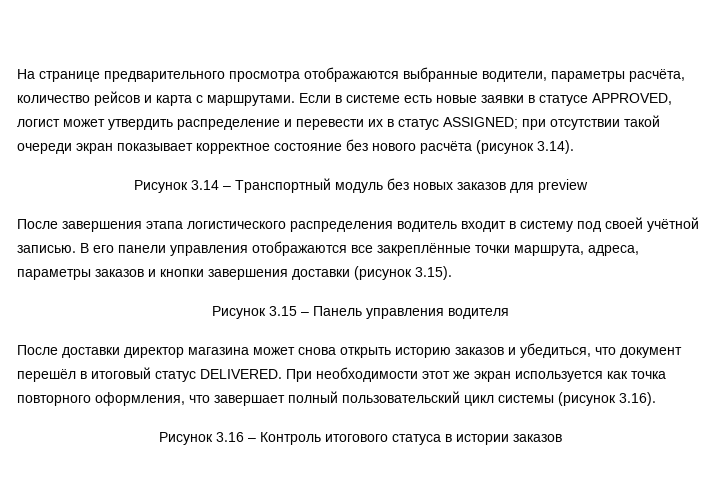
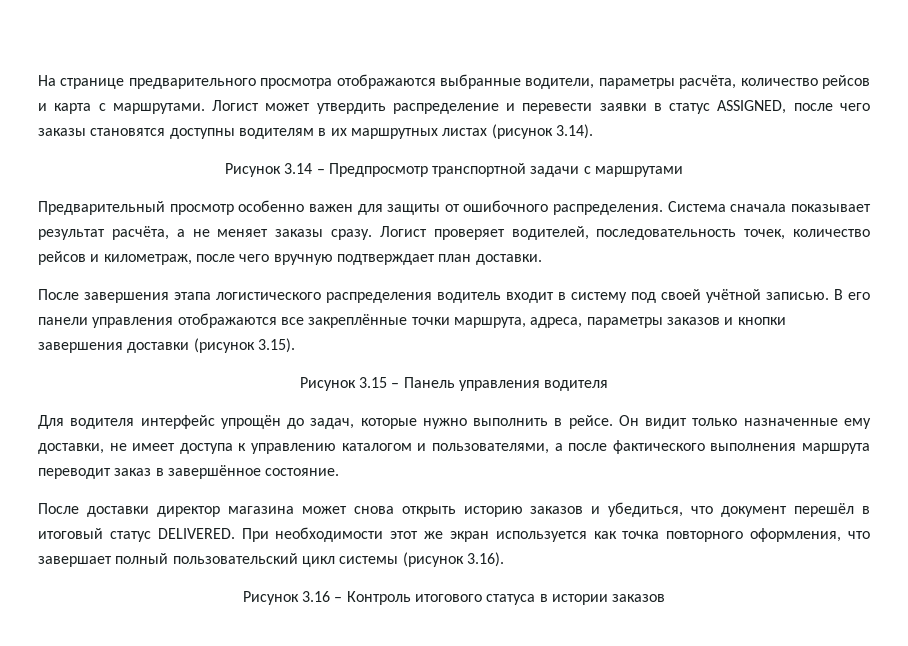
- Если в системе есть новые заявки в статусе APPROVED, логист может утвердить распределение и перевести их в статус ASSIGNED; при отсутствии такой очереди экран показывает корректное состояние без нового расчёта (рисунок 3.14).
+ Логист может утвердить распределение и перевести заявки в статус ASSIGNED, после чего заказы становятся доступны водителям в их маршрутных листах (рисунок 3.14).
- Рисунок 3.14 – Транспортный модуль без новых заказов для preview
+ Рисунок 3.14 – Предпросмотр транспортной задачи с маршрутами
+ Предварительный просмотр особенно важен для защиты от ошибочного распределения. Система сначала показывает результат расчёта, а не меняет заказы сразу. Логист проверяет водителей, последовательность точек, количество рейсов и километраж, после чего вручную подтверждает план доставки.
+ Для водителя интерфейс упрощён до задач, которые нужно выполнить в рейсе. Он видит только назначенные ему доставки, не имеет доступа к управлению каталогом и пользователями, а после фактического выполнения маршрута переводит заказ в завершённое состояние.

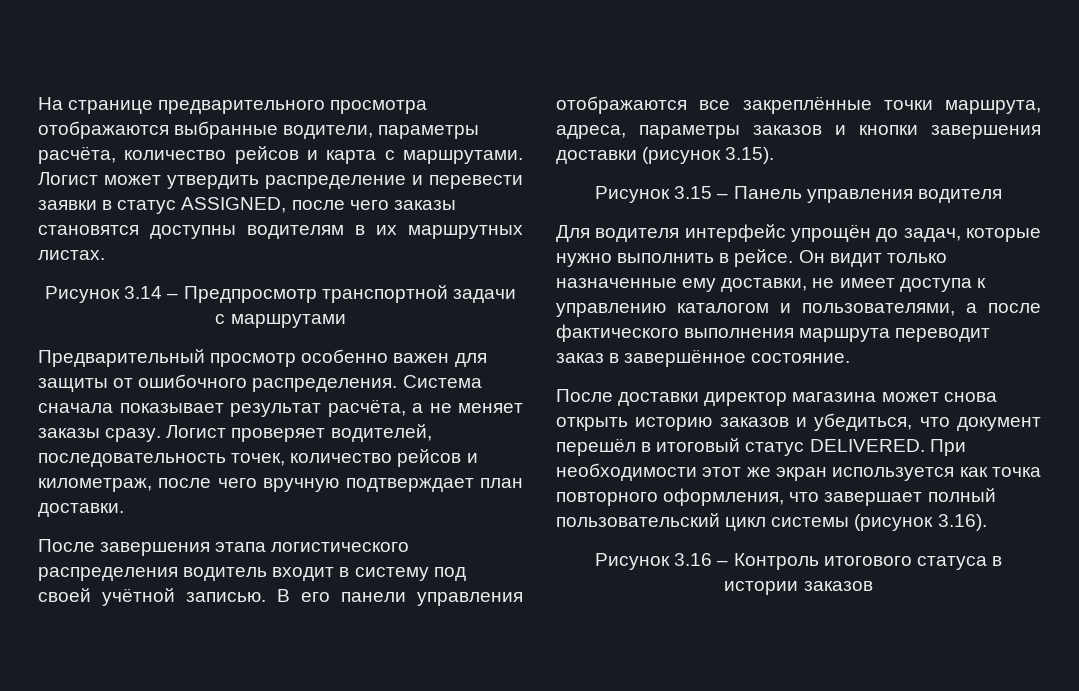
- Логист может утвердить распределение и перевести заявки в статус ASSIGNED, после чего заказы становятся доступны водителям в их маршрутных листах (рисунок 3.14).
+ Логист может утвердить распределение и перевести заявки в статус ASSIGNED, после чего заказы становятся доступны водителям в их маршрутных листах.

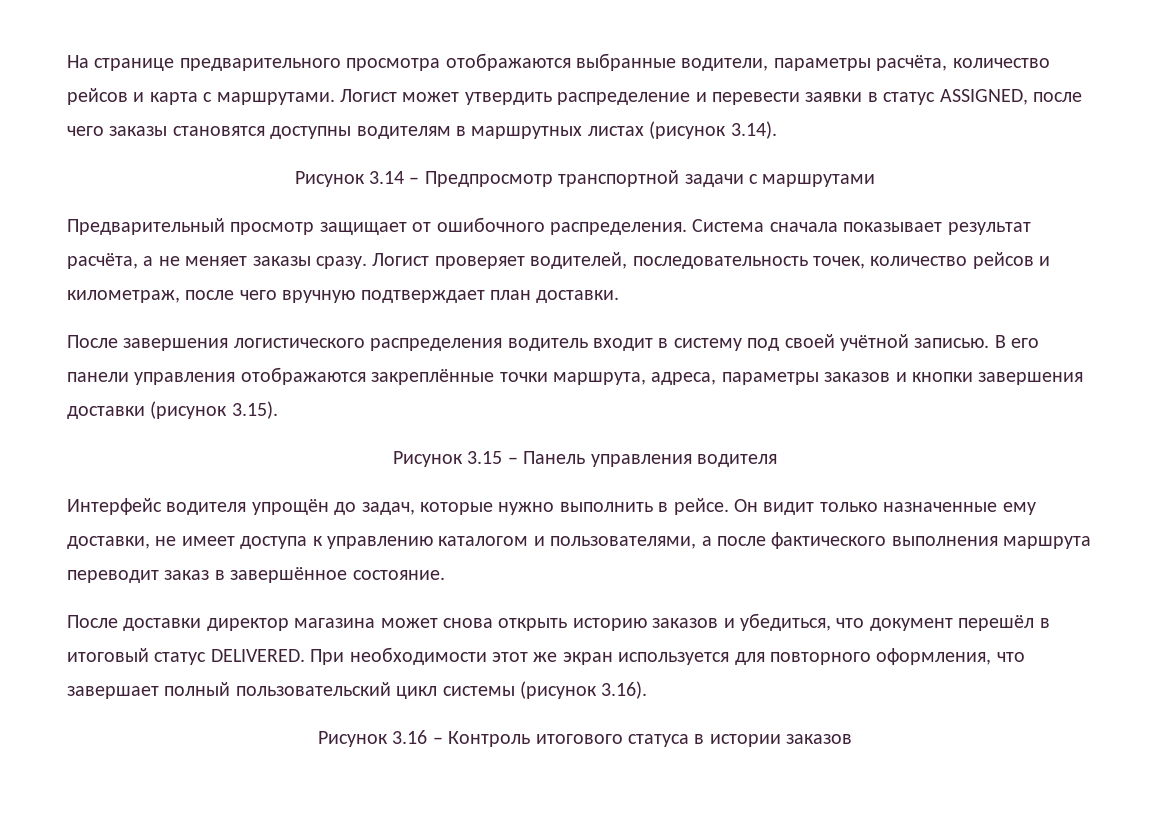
- Логист может утвердить распределение и перевести заявки в статус ASSIGNED, после чего заказы становятся доступны водителям в их маршрутных листах.
+ Логист может утвердить распределение и перевести заявки в статус ASSIGNED, после чего заказы становятся доступны водителям в маршрутных листах (рисунок 3.14).
- Предварительный просмотр особенно важен для защиты от ошибочного распределения.
+ Предварительный просмотр защищает от ошибочного распределения.
- После завершения этапа логистического распределения водитель входит в систему под своей учётной записью.
+ После завершения логистического распределения водитель входит в систему под своей учётной записью.
- В его панели управления отображаются все закреплённые точки маршрута, адреса, параметры заказов и кнопки завершения доставки (рисунок 3.15).
+ В его панели управления отображаются закреплённые точки маршрута, адреса, параметры заказов и кнопки завершения доставки (рисунок 3.15).
- Для водителя интерфейс упрощён до задач, которые нужно выполнить в рейсе.
+ Интерфейс водителя упрощён до задач, которые нужно выполнить в рейсе.
- При необходимости этот же экран используется как точка повторного оформления, что завершает полный пользовательский цикл системы (рисунок 3.16).
+ При необходимости этот же экран используется для повторного оформления, что завершает полный пользовательский цикл системы (рисунок 3.16).

